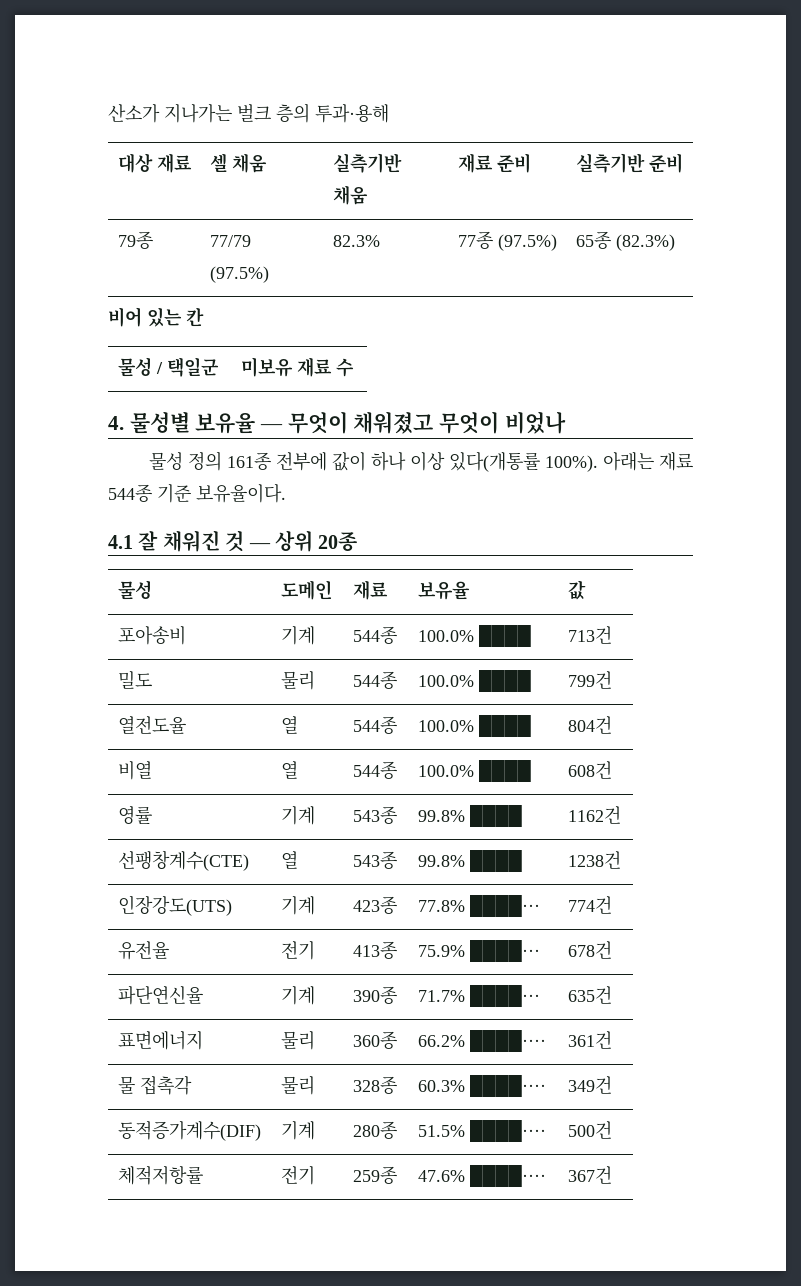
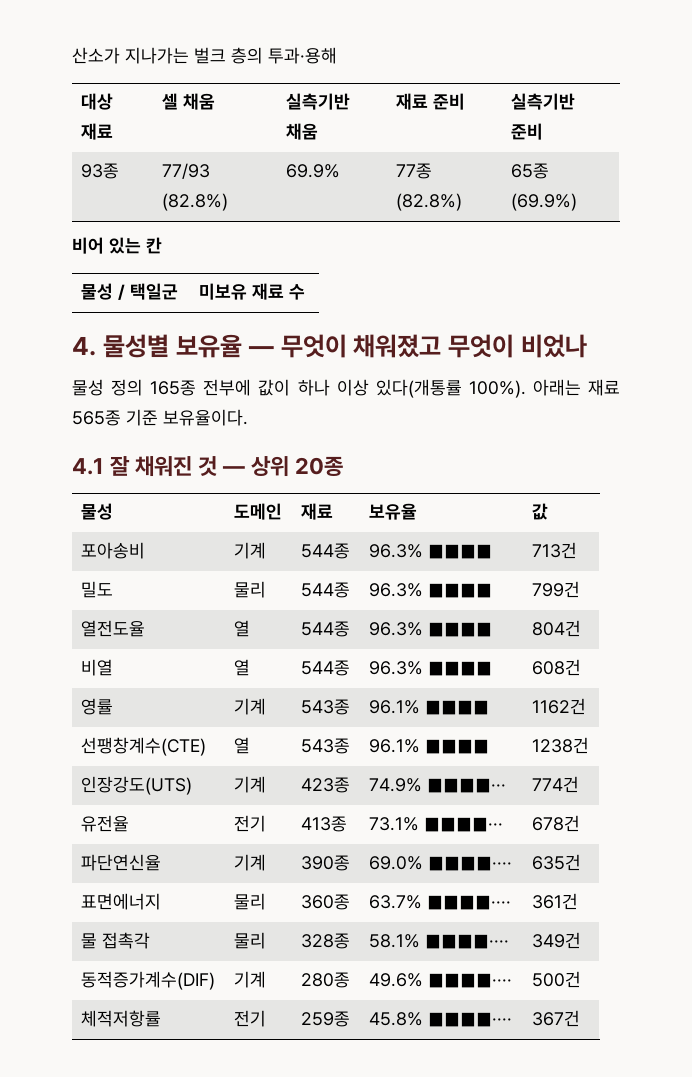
- 79종 | 77/79 (97.5%) | 82.3% | 77종 (97.5%) | 65종 (82.3%)
+ 93종 | 77/93 (82.8%) | 69.9% | 77종 (82.8%) | 65종 (69.9%)
- 물성 정의 161종 전부에 값이 하나 이상 있다(개통률 100%).
+ 물성 정의 165종 전부에 값이 하나 이상 있다(개통률 100%).
- 아래는 재료 544종 기준 보유율이다.
+ 아래는 재료 565종 기준 보유율이다.
- 포아송비 | 기계 | 544종 | 100.0% ████ | 713건
+ 포아송비 | 기계 | 544종 | 96.3% ████ | 713건
- 밀도 | 물리 | 544종 | 100.0% ████ | 799건
+ 밀도 | 물리 | 544종 | 96.3% ████ | 799건
- 열전도율 | 열 | 544종 | 100.0% ████ | 804건
+ 열전도율 | 열 | 544종 | 96.3% ████ | 804건
- 비열 | 열 | 544종 | 100.0% ████ | 608건
+ 비열 | 열 | 544종 | 96.3% ████ | 608건
- 영률 | 기계 | 543종 | 99.8% ████ | 1162건
+ 영률 | 기계 | 543종 | 96.1% ████ | 1162건
- 선팽창계수(CTE) | 열 | 543종 | 99.8% ████ | 1238건
+ 선팽창계수(CTE) | 열 | 543종 | 96.1% ████ | 1238건
- 인장강도(UTS) | 기계 | 423종 | 77.8% ████··· | 774건
+ 인장강도(UTS) | 기계 | 423종 | 74.9% ████··· | 774건
- 유전율 | 전기 | 413종 | 75.9% ████··· | 678건
+ 유전율 | 전기 | 413종 | 73.1% ████··· | 678건
- 파단연신율 | 기계 | 390종 | 71.7% ████··· | 635건
+ 파단연신율 | 기계 | 390종 | 69.0% ████···· | 635건
- 표면에너지 | 물리 | 360종 | 66.2% ████···· | 361건
+ 표면에너지 | 물리 | 360종 | 63.7% ████···· | 361건
- 물 접촉각 | 물리 | 328종 | 60.3% ████···· | 349건
+ 물 접촉각 | 물리 | 328종 | 58.1% ████···· | 349건
- 동적증가계수(DIF) | 기계 | 280종 | 51.5% ████···· | 500건
+ 동적증가계수(DIF) | 기계 | 280종 | 49.6% ████···· | 500건
- 체적저항률 | 전기 | 259종 | 47.6% ████···· | 367건
+ 체적저항률 | 전기 | 259종 | 45.8% ████···· | 367건

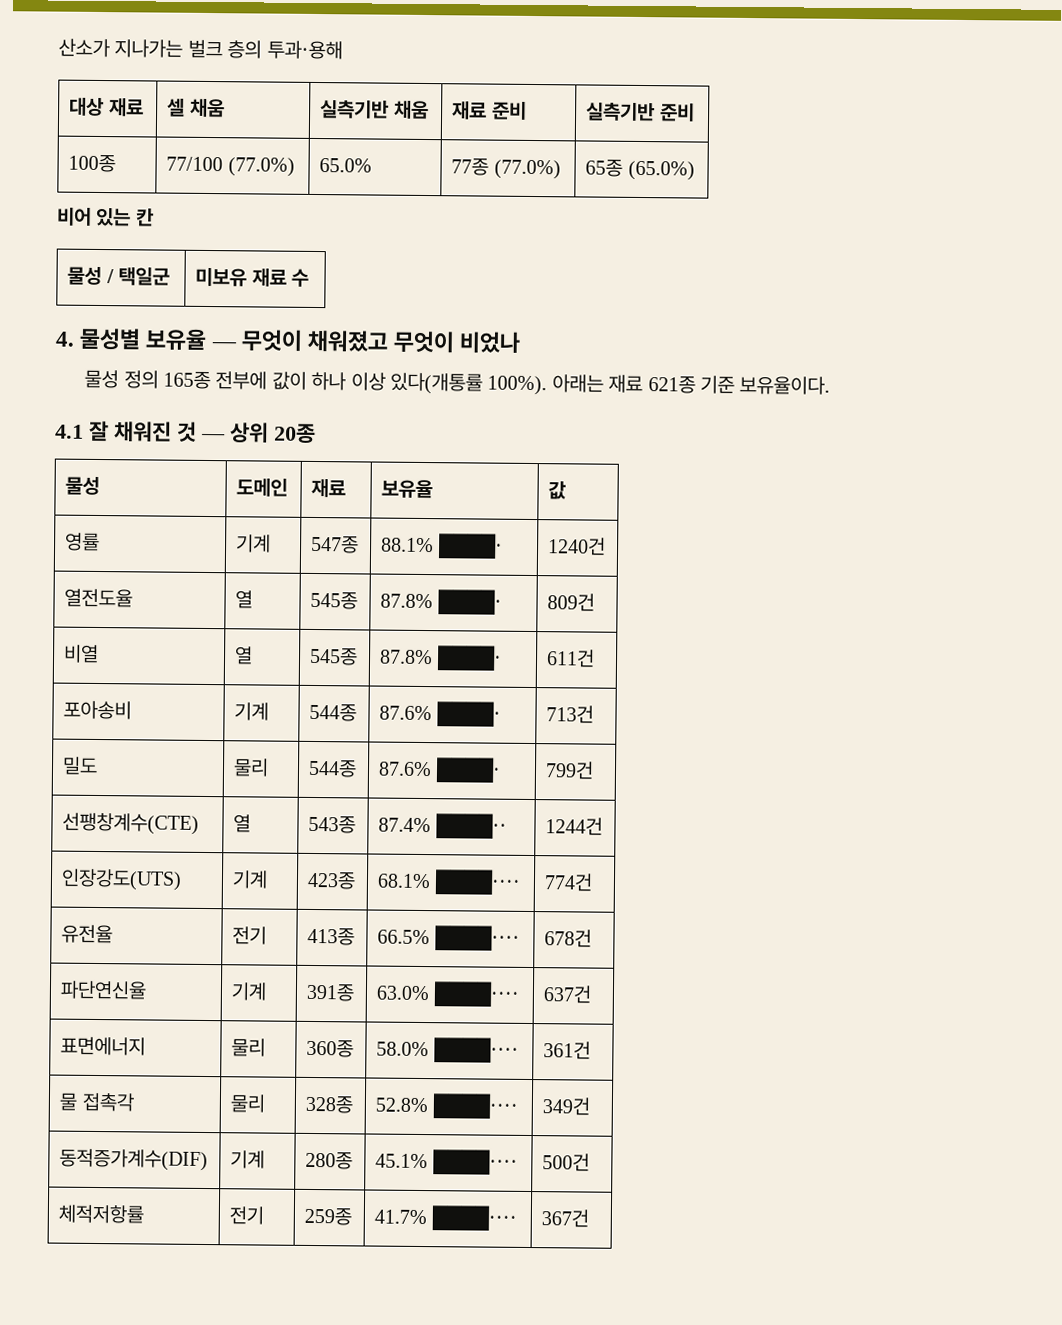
- 93종 | 77/93 (82.8%) | 69.9% | 77종 (82.8%) | 65종 (69.9%)
+ 100종 | 77/100 (77.0%) | 65.0% | 77종 (77.0%) | 65종 (65.0%)
- 아래는 재료 565종 기준 보유율이다.
+ 아래는 재료 621종 기준 보유율이다.
+ 영률 | 기계 | 547종 | 88.1% ████· | 1240건
+ 열전도율 | 열 | 545종 | 87.8% ████· | 809건
+ 비열 | 열 | 545종 | 87.8% ████· | 611건
- 포아송비 | 기계 | 544종 | 96.3% ████ | 713건
+ 포아송비 | 기계 | 544종 | 87.6% ████· | 713건
- 밀도 | 물리 | 544종 | 96.3% ████ | 799건
+ 밀도 | 물리 | 544종 | 87.6% ████· | 799건
- 열전도율 | 열 | 544종 | 96.3% ████ | 804건
- 비열 | 열 | 544종 | 96.3% ████ | 608건
- 영률 | 기계 | 543종 | 96.1% ████ | 1162건
- 선팽창계수(CTE) | 열 | 543종 | 96.1% ████ | 1238건
+ 선팽창계수(CTE) | 열 | 543종 | 87.4% ████·· | 1244건
- 인장강도(UTS) | 기계 | 423종 | 74.9% ████··· | 774건
+ 인장강도(UTS) | 기계 | 423종 | 68.1% ████···· | 774건
- 유전율 | 전기 | 413종 | 73.1% ████··· | 678건
+ 유전율 | 전기 | 413종 | 66.5% ████···· | 678건
- 파단연신율 | 기계 | 390종 | 69.0% ████···· | 635건
+ 파단연신율 | 기계 | 391종 | 63.0% ████···· | 637건
- 표면에너지 | 물리 | 360종 | 63.7% ████···· | 361건
+ 표면에너지 | 물리 | 360종 | 58.0% ████···· | 361건
- 물 접촉각 | 물리 | 328종 | 58.1% ████···· | 349건
+ 물 접촉각 | 물리 | 328종 | 52.8% ████···· | 349건
- 동적증가계수(DIF) | 기계 | 280종 | 49.6% ████···· | 500건
+ 동적증가계수(DIF) | 기계 | 280종 | 45.1% ████···· | 500건
- 체적저항률 | 전기 | 259종 | 45.8% ████···· | 367건
+ 체적저항률 | 전기 | 259종 | 41.7% ████···· | 367건

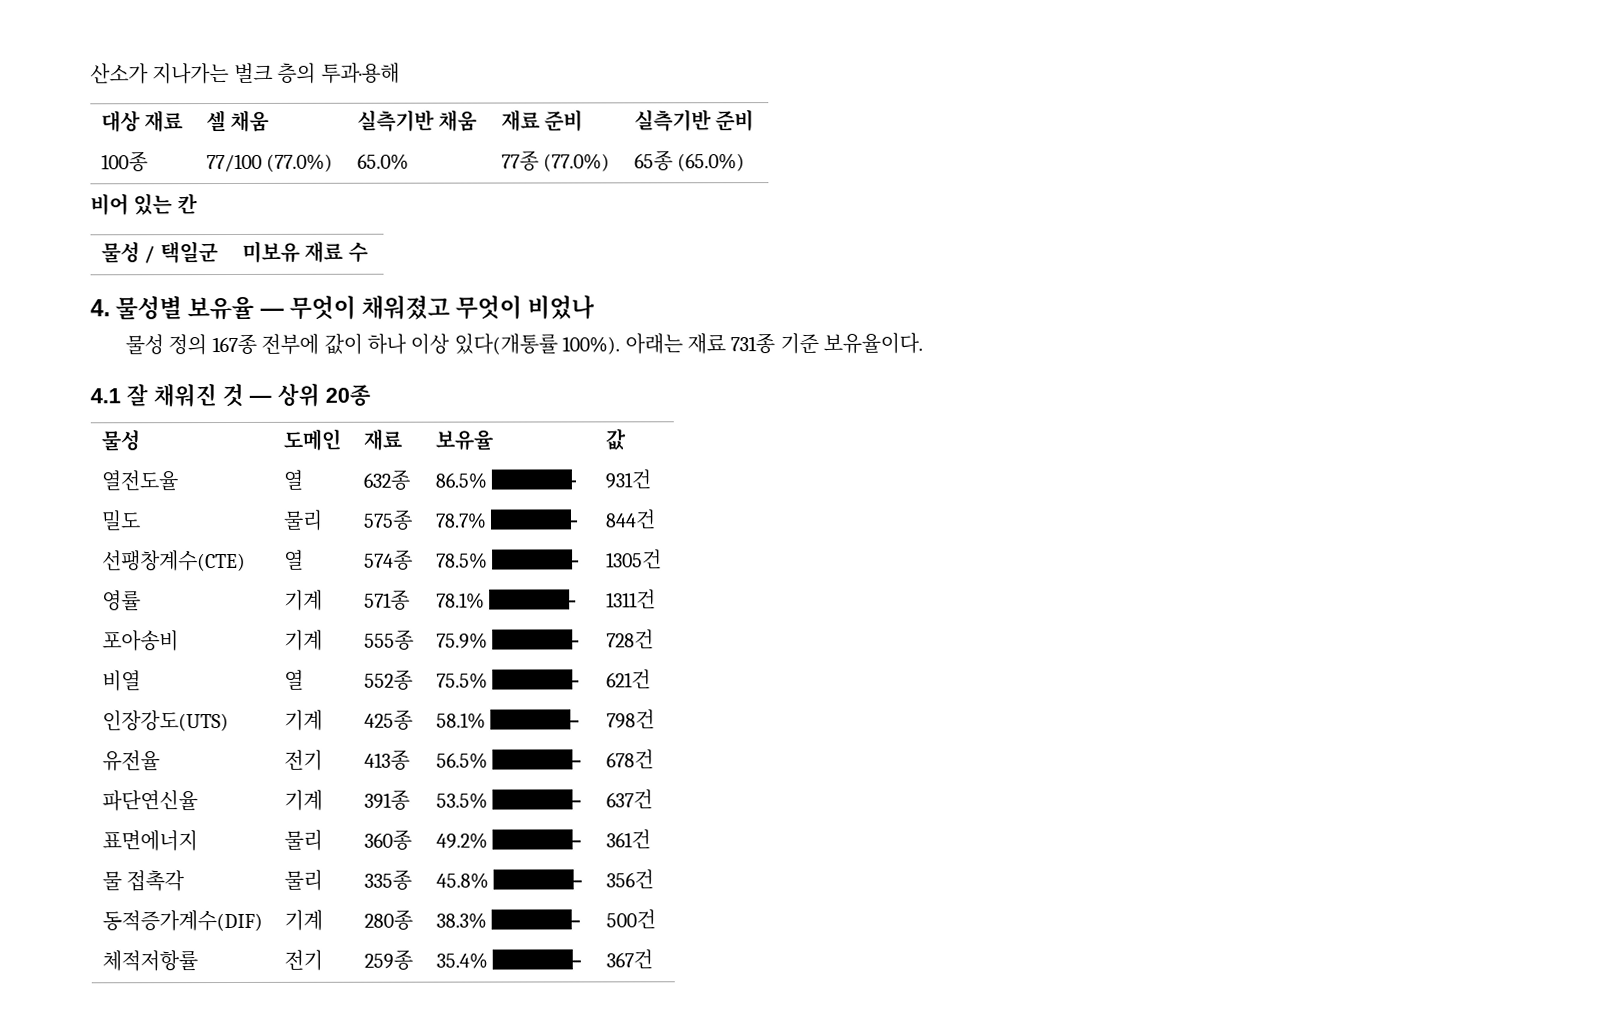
- 물성 정의 165종 전부에 값이 하나 이상 있다(개통률 100%).
+ 물성 정의 167종 전부에 값이 하나 이상 있다(개통률 100%).
- 아래는 재료 621종 기준 보유율이다.
+ 아래는 재료 731종 기준 보유율이다.
- 영률 | 기계 | 547종 | 88.1% ████· | 1240건
- 열전도율 | 열 | 545종 | 87.8% ████· | 809건
- 비열 | 열 | 545종 | 87.8% ████· | 611건
- 포아송비 | 기계 | 544종 | 87.6% ████· | 713건
- 밀도 | 물리 | 544종 | 87.6% ████· | 799건
- 선팽창계수(CTE) | 열 | 543종 | 87.4% ████·· | 1244건
+ 열전도율 | 열 | 632종 | 86.5% ████·· | 931건
+ 밀도 | 물리 | 575종 | 78.7% ████··· | 844건
+ 선팽창계수(CTE) | 열 | 574종 | 78.5% ████··· | 1305건
+ 영률 | 기계 | 571종 | 78.1% ████··· | 1311건
+ 포아송비 | 기계 | 555종 | 75.9% ████··· | 728건
+ 비열 | 열 | 552종 | 75.5% ████··· | 621건
- 인장강도(UTS) | 기계 | 423종 | 68.1% ████···· | 774건
+ 인장강도(UTS) | 기계 | 425종 | 58.1% ████···· | 798건
- 유전율 | 전기 | 413종 | 66.5% ████···· | 678건
+ 유전율 | 전기 | 413종 | 56.5% ████···· | 678건
- 파단연신율 | 기계 | 391종 | 63.0% ████···· | 637건
+ 파단연신율 | 기계 | 391종 | 53.5% ████···· | 637건
- 표면에너지 | 물리 | 360종 | 58.0% ████···· | 361건
+ 표면에너지 | 물리 | 360종 | 49.2% ████···· | 361건
- 물 접촉각 | 물리 | 328종 | 52.8% ████···· | 349건
+ 물 접촉각 | 물리 | 335종 | 45.8% ████···· | 356건
- 동적증가계수(DIF) | 기계 | 280종 | 45.1% ████···· | 500건
+ 동적증가계수(DIF) | 기계 | 280종 | 38.3% ████···· | 500건
- 체적저항률 | 전기 | 259종 | 41.7% ████···· | 367건
+ 체적저항률 | 전기 | 259종 | 35.4% ████···· | 367건

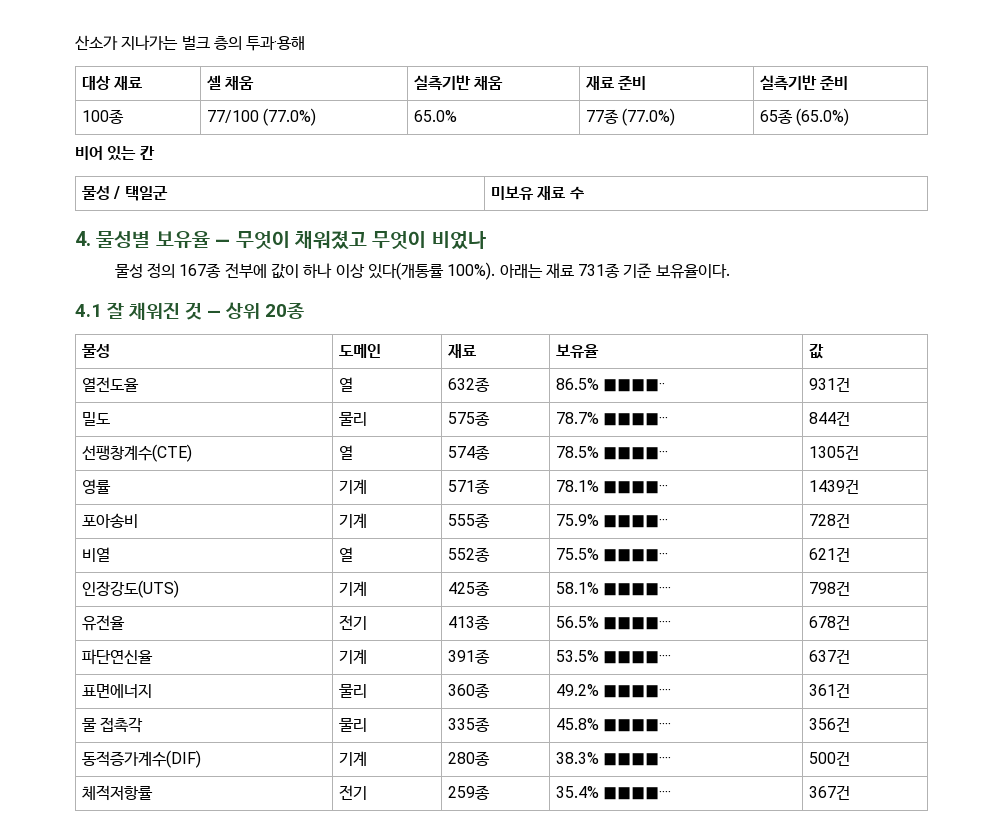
- 영률 | 기계 | 571종 | 78.1% ████··· | 1311건
+ 영률 | 기계 | 571종 | 78.1% ████··· | 1439건

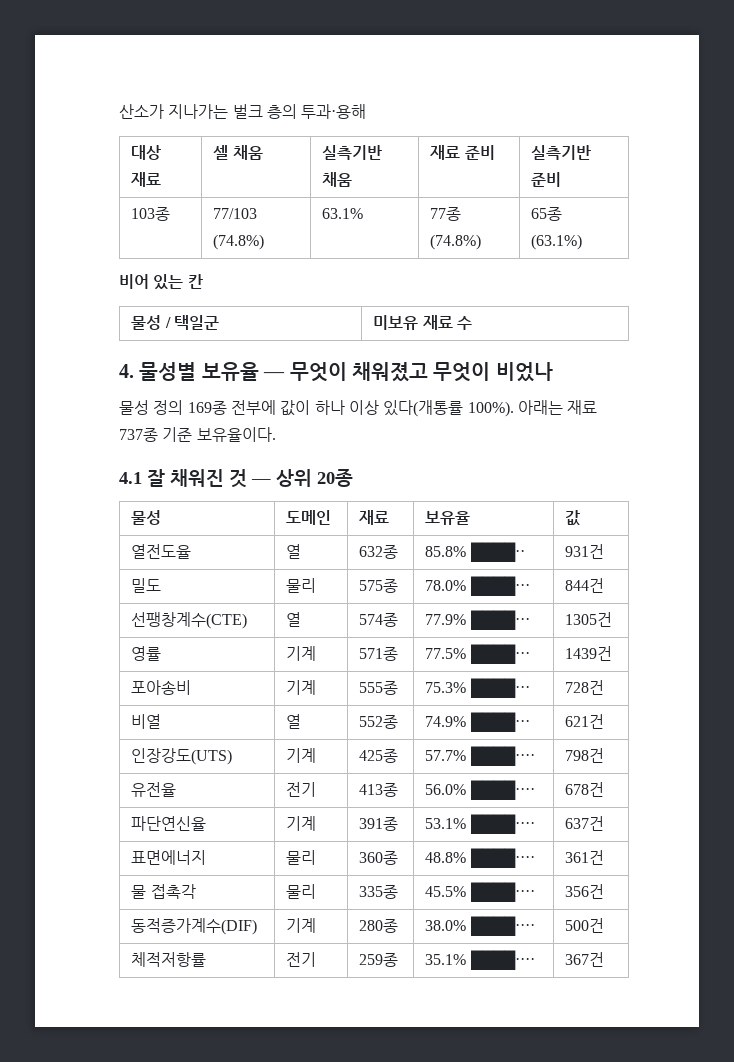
- 100종 | 77/100 (77.0%) | 65.0% | 77종 (77.0%) | 65종 (65.0%)
+ 103종 | 77/103 (74.8%) | 63.1% | 77종 (74.8%) | 65종 (63.1%)
- 물성 정의 167종 전부에 값이 하나 이상 있다(개통률 100%).
+ 물성 정의 169종 전부에 값이 하나 이상 있다(개통률 100%).
- 아래는 재료 731종 기준 보유율이다.
+ 아래는 재료 737종 기준 보유율이다.
- 열전도율 | 열 | 632종 | 86.5% ████·· | 931건
+ 열전도율 | 열 | 632종 | 85.8% ████·· | 931건
- 밀도 | 물리 | 575종 | 78.7% ████··· | 844건
+ 밀도 | 물리 | 575종 | 78.0% ████··· | 844건
- 선팽창계수(CTE) | 열 | 574종 | 78.5% ████··· | 1305건
+ 선팽창계수(CTE) | 열 | 574종 | 77.9% ████··· | 1305건
- 영률 | 기계 | 571종 | 78.1% ████··· | 1439건
+ 영률 | 기계 | 571종 | 77.5% ████··· | 1439건
- 포아송비 | 기계 | 555종 | 75.9% ████··· | 728건
+ 포아송비 | 기계 | 555종 | 75.3% ████··· | 728건
- 비열 | 열 | 552종 | 75.5% ████··· | 621건
+ 비열 | 열 | 552종 | 74.9% ████··· | 621건
- 인장강도(UTS) | 기계 | 425종 | 58.1% ████···· | 798건
+ 인장강도(UTS) | 기계 | 425종 | 57.7% ████···· | 798건
- 유전율 | 전기 | 413종 | 56.5% ████···· | 678건
+ 유전율 | 전기 | 413종 | 56.0% ████···· | 678건
- 파단연신율 | 기계 | 391종 | 53.5% ████···· | 637건
+ 파단연신율 | 기계 | 391종 | 53.1% ████···· | 637건
- 표면에너지 | 물리 | 360종 | 49.2% ████···· | 361건
+ 표면에너지 | 물리 | 360종 | 48.8% ████···· | 361건
- 물 접촉각 | 물리 | 335종 | 45.8% ████···· | 356건
+ 물 접촉각 | 물리 | 335종 | 45.5% ████···· | 356건
- 동적증가계수(DIF) | 기계 | 280종 | 38.3% ████···· | 500건
+ 동적증가계수(DIF) | 기계 | 280종 | 38.0% ████···· | 500건
- 체적저항률 | 전기 | 259종 | 35.4% ████···· | 367건
+ 체적저항률 | 전기 | 259종 | 35.1% ████···· | 367건

